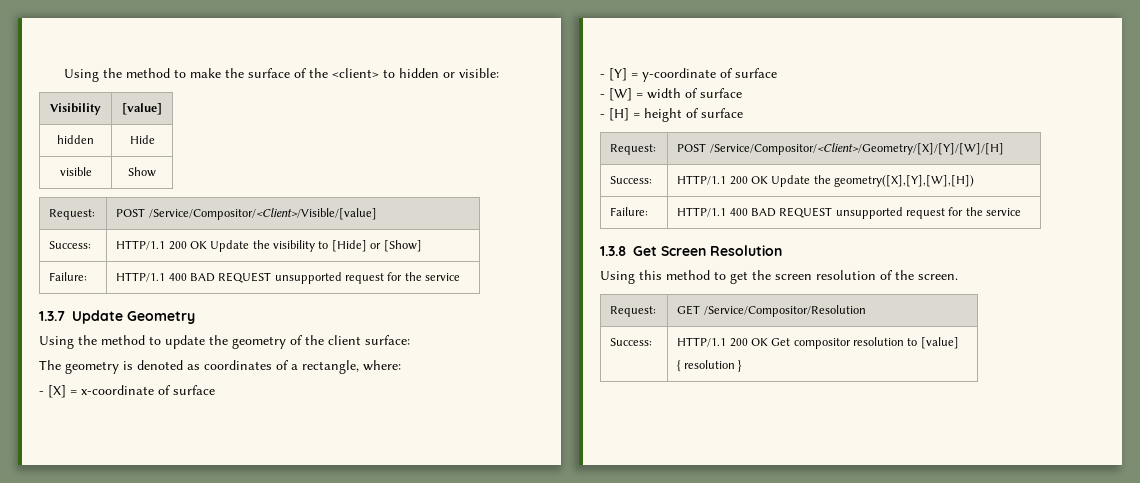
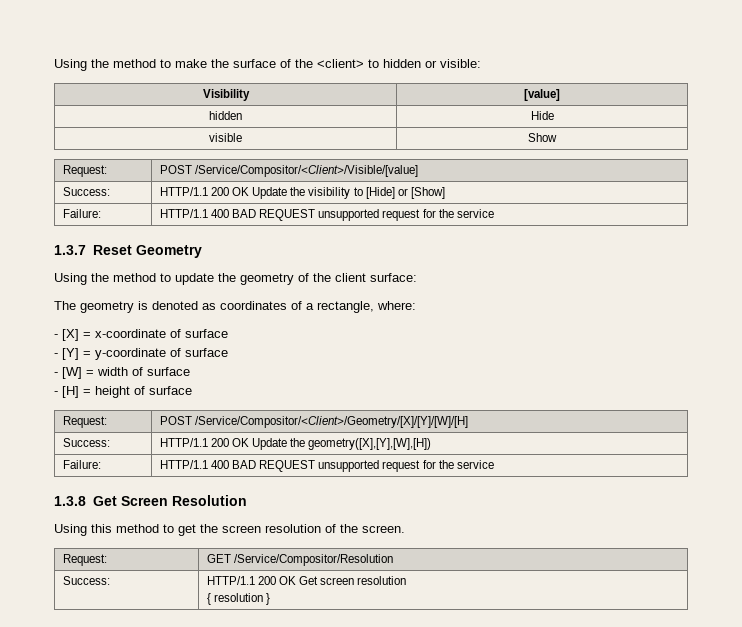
- 1.3.7 Update Geometry
+ 1.3.7 Reset Geometry
- Success: | HTTP/1.1 200 OK Get compositor resolution to [value]
+ Success: | HTTP/1.1 200 OK Get screen resolution

